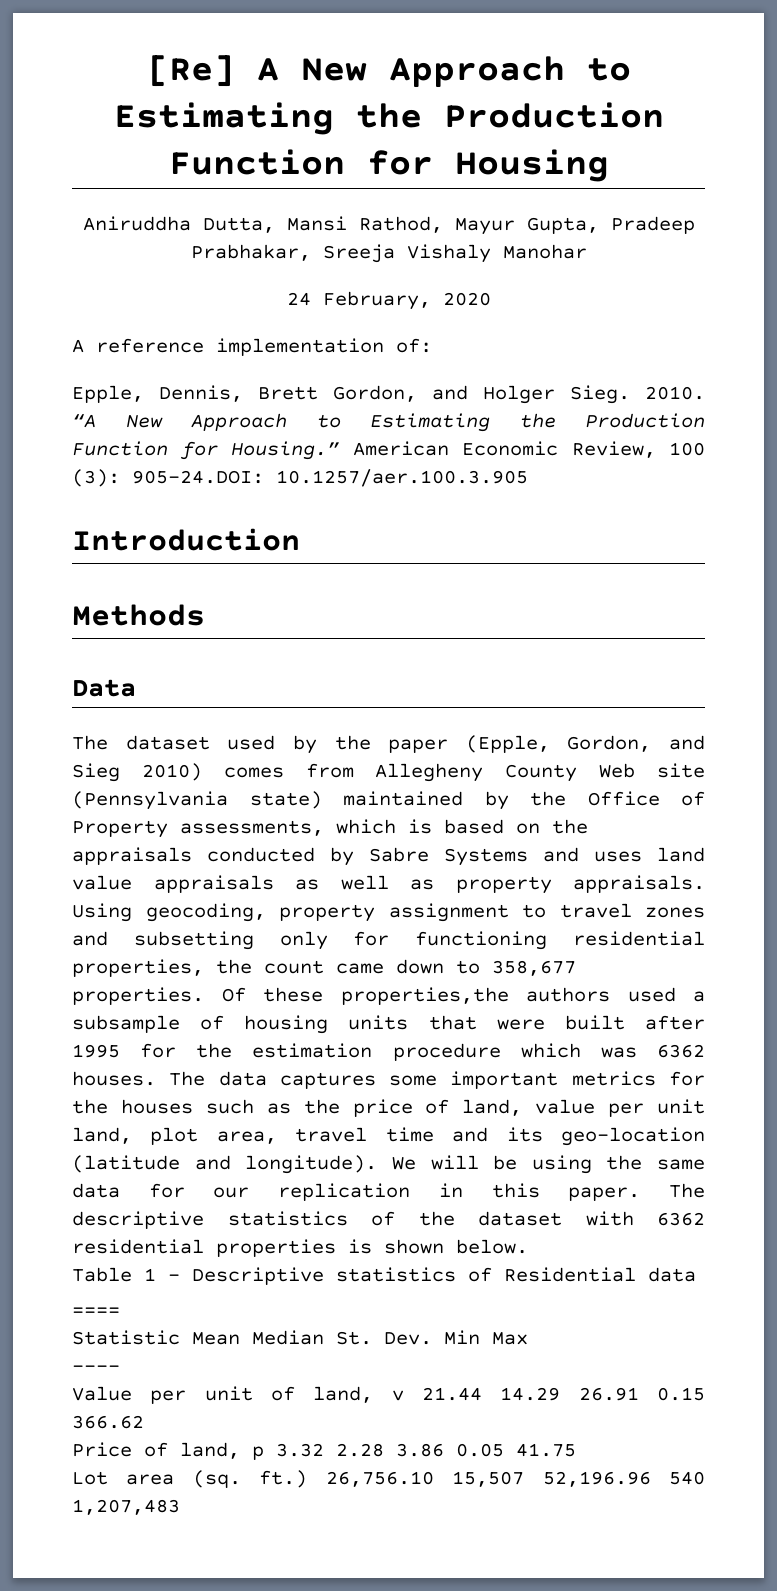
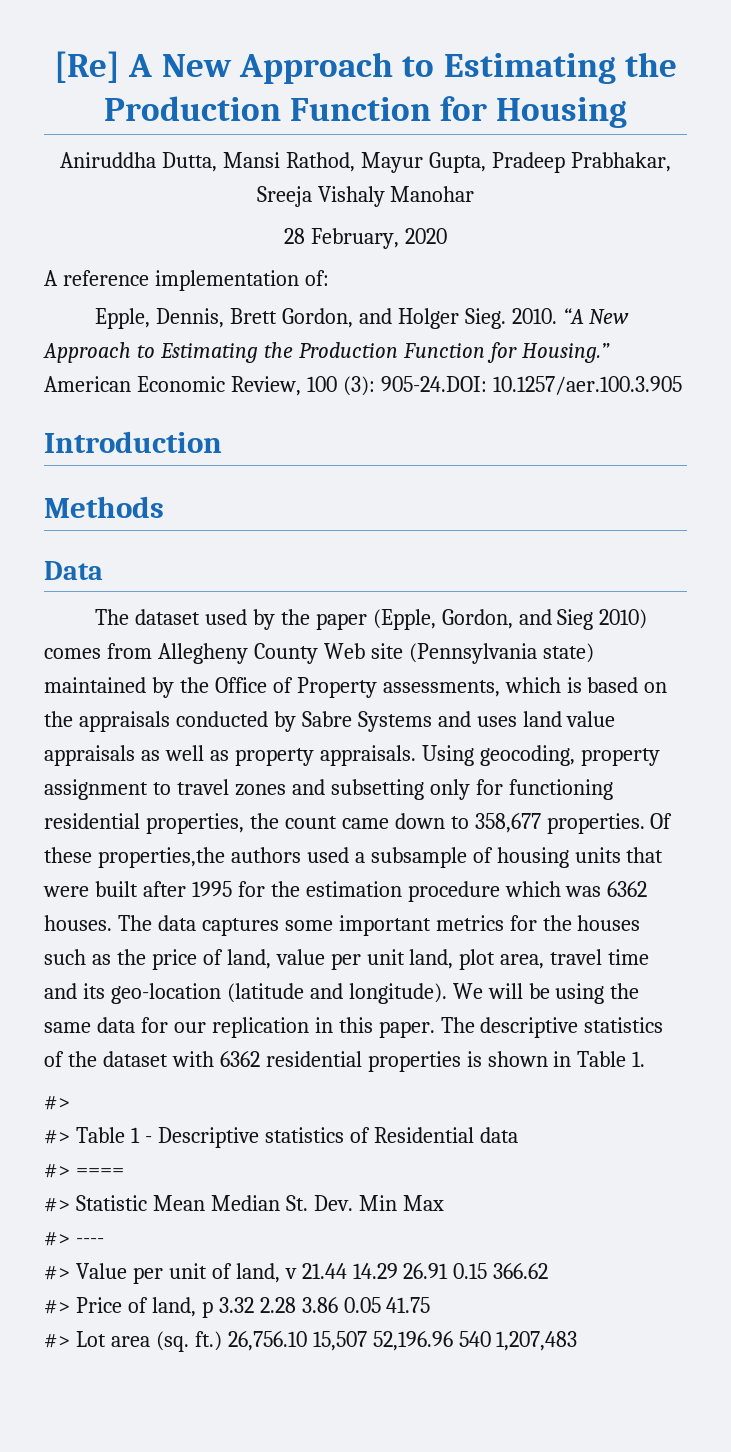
- 24 February, 2020
+ 28 February, 2020
- The descriptive statistics of the dataset with 6362 residential properties is shown below.
- Table 1 - Descriptive statistics of Residential data
+ The descriptive statistics of the dataset with 6362 residential properties is shown in Table 1.
+ #>
+ #> Table 1 - Descriptive statistics of Residential data
- ====
+ #> ====
- Statistic Mean Median St. Dev. Min Max
+ #> Statistic Mean Median St. Dev. Min Max
- ----
+ #> ----
- Value per unit of land, v 21.44 14.29 26.91 0.15 366.62
+ #> Value per unit of land, v 21.44 14.29 26.91 0.15 366.62
- Price of land, p 3.32 2.28 3.86 0.05 41.75
+ #> Price of land, p 3.32 2.28 3.86 0.05 41.75
- Lot area (sq. ft.)
+ #> Lot area (sq. ft.)

